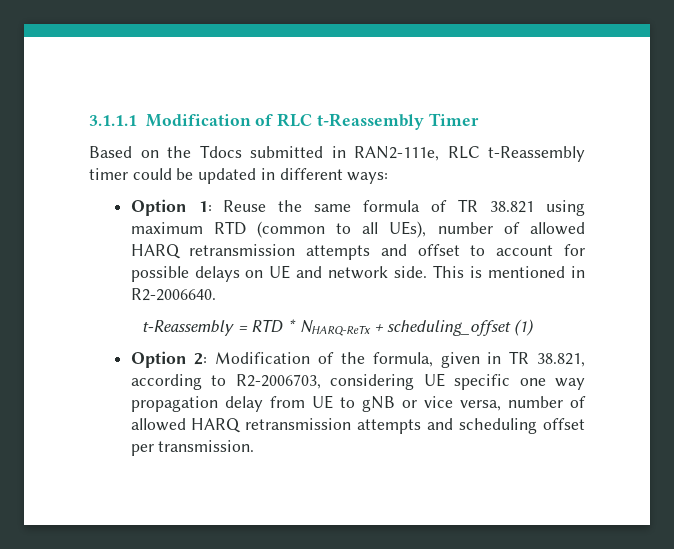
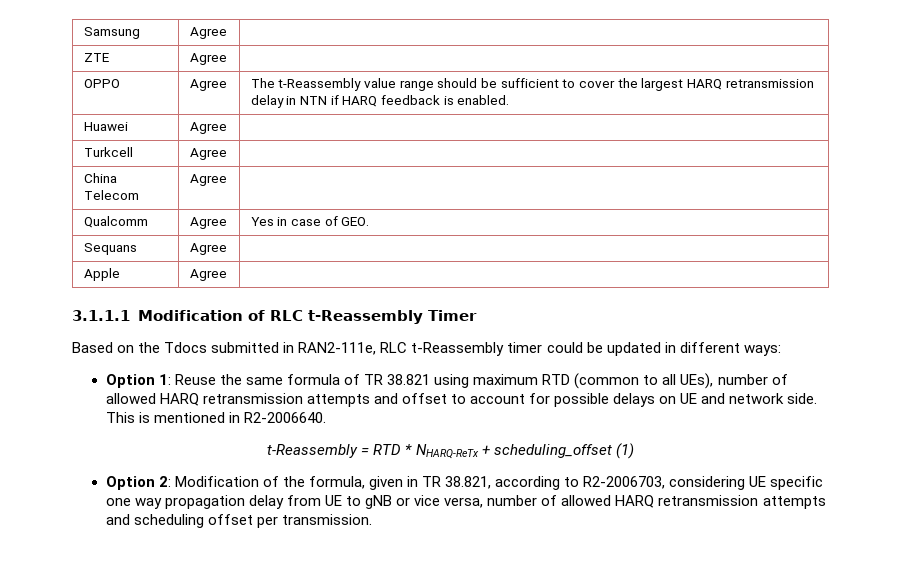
+ Samsung | Agree |
+ ZTE | Agree |
+ OPPO | Agree | The t-Reassembly value range should be sufficient to cover the largest HARQ retransmission delay in NTN if HARQ feedback is enabled.
+ Huawei | Agree |
+ Turkcell | Agree |
+ China Telecom | Agree |
+ Qualcomm | Agree | Yes in case of GEO.
+ Sequans | Agree |
+ Apple | Agree |

